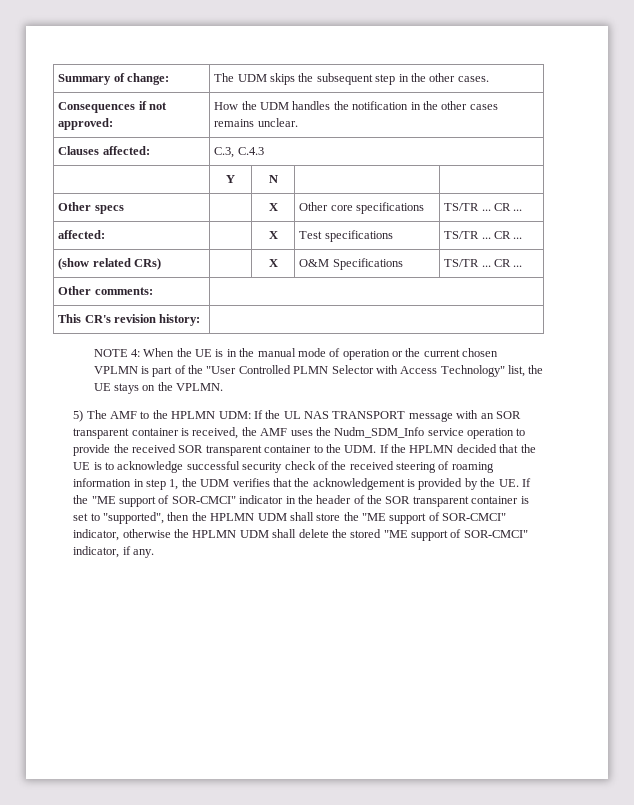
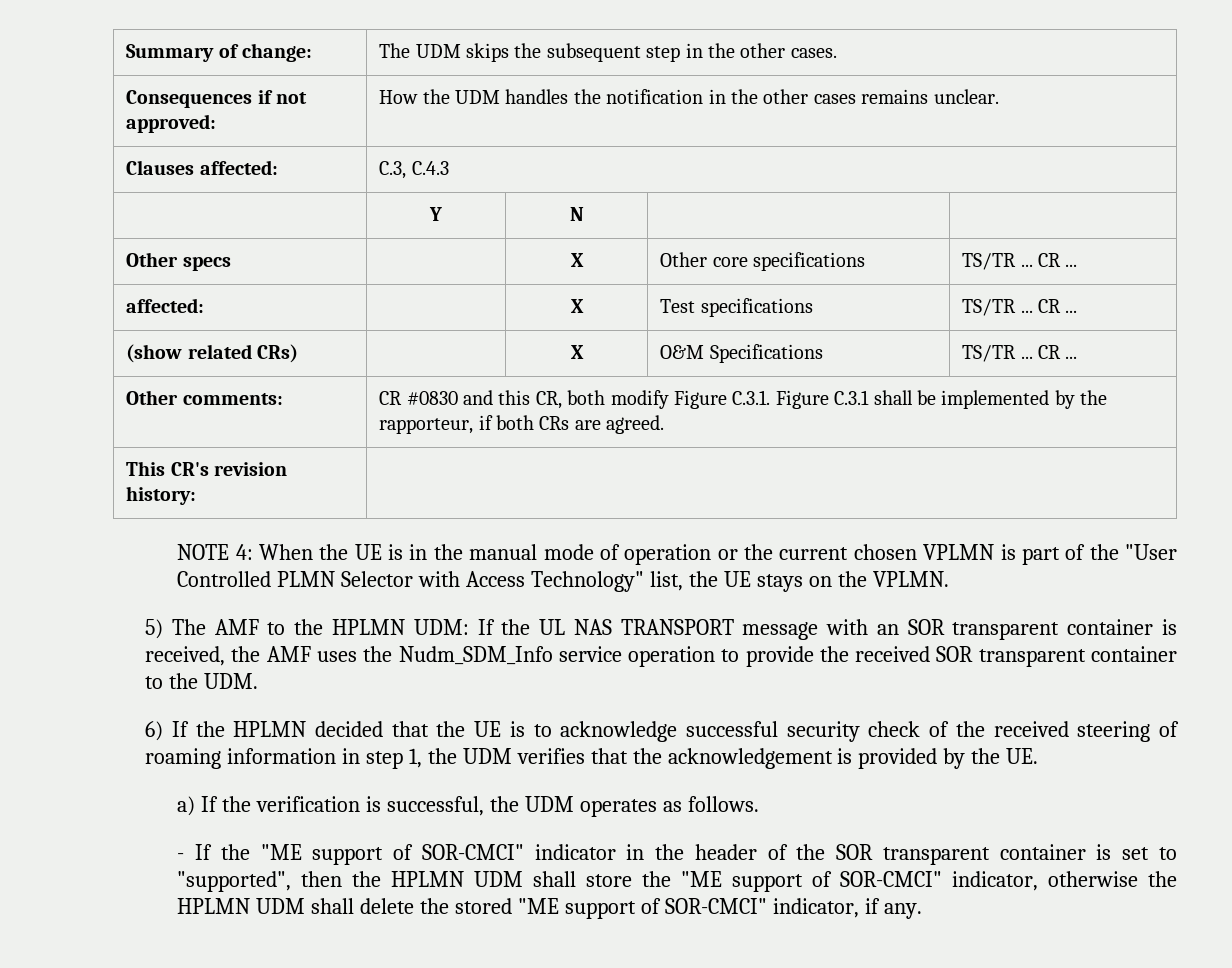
- Other comments: |
+ Other comments: | CR #0830 and this CR, both modify Figure C.3.1. Figure C.3.1 shall be implemented by the rapporteur, if both CRs are agreed.
- If the UL NAS TRANSPORT message with an SOR transparent container is received, the AMF uses the Nudm_SDM_Info service operation to provide the received SOR transparent container to the UDM. If the HPLMN decided that the UE is to acknowledge successful security check of the received steering of roaming information in step 1, the UDM verifies that the acknowledgement is provided by the UE. If the "ME support of SOR-CMCI" indicator in the header of the SOR transparent container is set to "supported", then the HPLMN UDM shall store the "ME support of SOR-CMCI" indicator, otherwise the HPLMN UDM shall delete the stored "ME support of SOR-CMCI" indicator, if any.
+ If the UL NAS TRANSPORT message with an SOR transparent container is received, the AMF uses the Nudm_SDM_Info service operation to provide the received SOR transparent container to the UDM.
+ 6) If the HPLMN decided that the UE is to acknowledge successful security check of the received steering of roaming information in step 1, the UDM verifies that the acknowledgement is provided by the UE.
+ a) If the verification is successful, the UDM operates as follows.
+ - If the "ME support of SOR-CMCI" indicator in the header of the SOR transparent container is set to "supported", then the HPLMN UDM shall store the "ME support of SOR-CMCI" indicator, otherwise the HPLMN UDM shall delete the stored "ME support of SOR-CMCI" indicator, if any.

